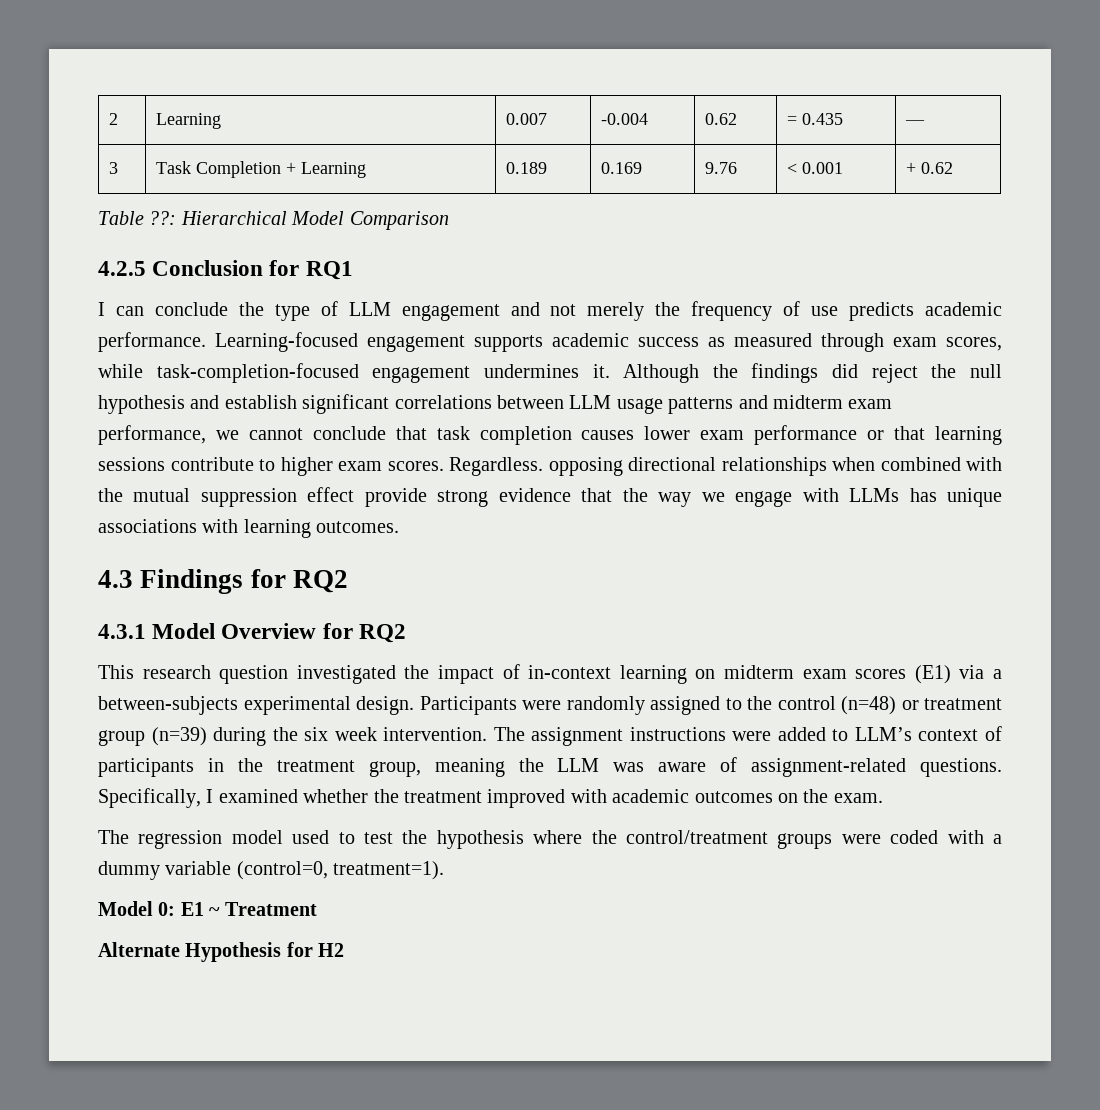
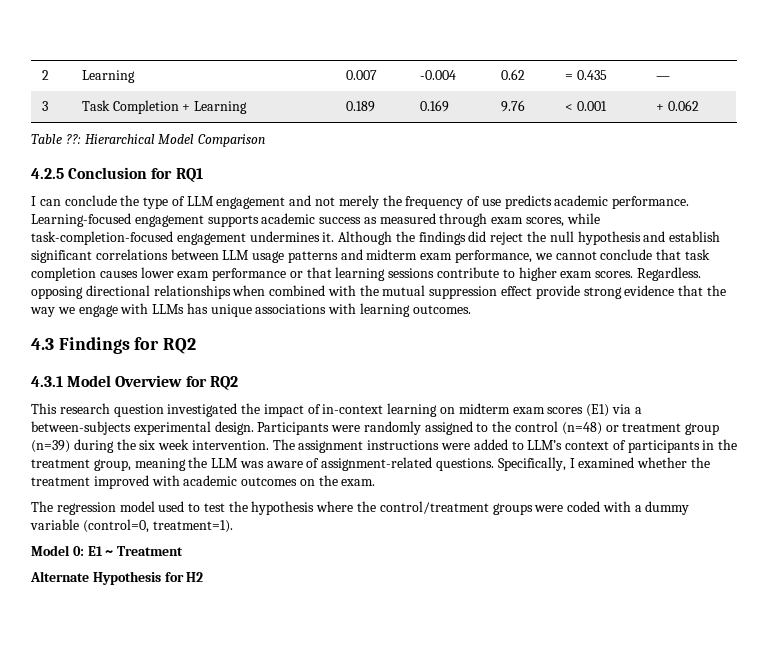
- 3 | Task Completion + Learning | 0.189 | 0.169 | 9.76 | < 0.001 | + 0.62
+ 3 | Task Completion + Learning | 0.189 | 0.169 | 9.76 | < 0.001 | + 0.062

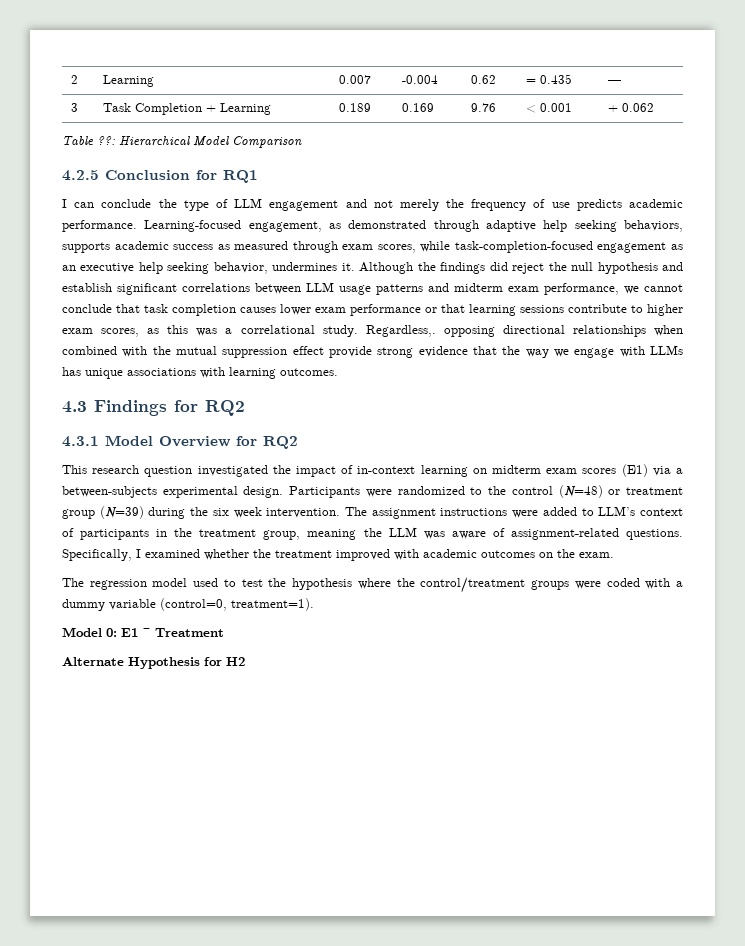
- Learning-focused engagement supports academic success as measured through exam scores, while task-completion-focused engagement undermines it.
+ Learning-focused engagement, as demonstrated through adaptive help seeking behaviors, supports academic success as measured through exam scores, while task-completion-focused engagement as an executive help seeking behavior, undermines it.
- Although the findings did reject the null hypothesis and establish significant correlations between LLM usage patterns and midterm exam performance, we cannot conclude that task completion causes lower exam performance or that learning sessions contribute to higher exam scores. Regardless. opposing directional relationships when combined with the mutual suppression effect provide strong evidence that the way we engage with LLMs has unique associations with learning outcomes.
+ Although the findings did reject the null hypothesis and establish significant correlations between LLM usage patterns and midterm exam performance, we cannot conclude that task completion causes lower exam performance or that learning sessions contribute to higher exam scores, as this was a correlational study. Regardless,. opposing directional relationships when combined with the mutual suppression effect provide strong evidence that the way we engage with LLMs has unique associations with learning outcomes.
- Participants were randomly assigned to the control (n=48) or treatment group (n=39) during the six week intervention.
+ Participants were randomized to the control (N=48) or treatment group (N=39) during the six week intervention.

